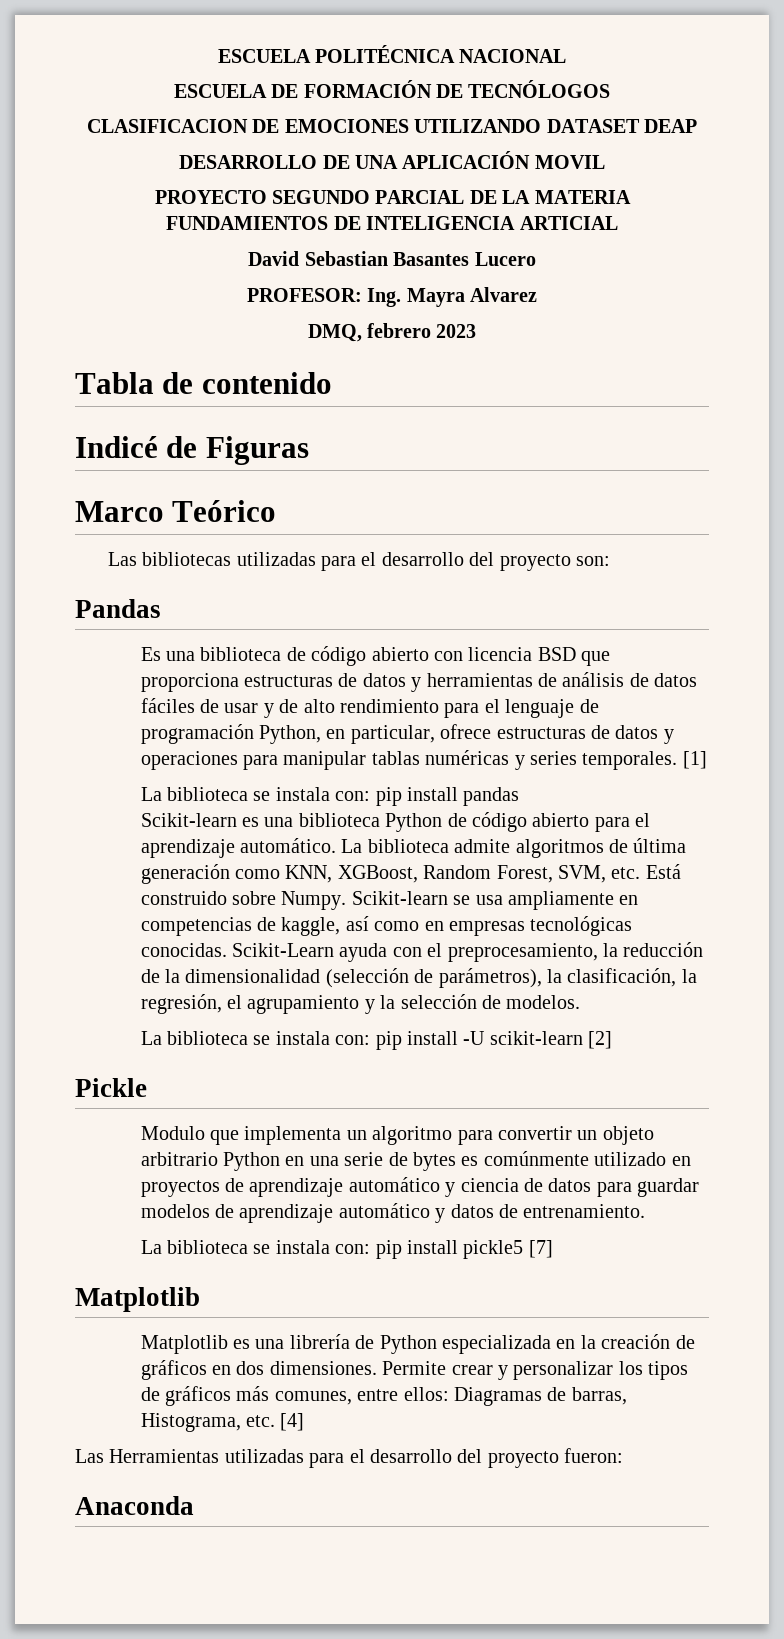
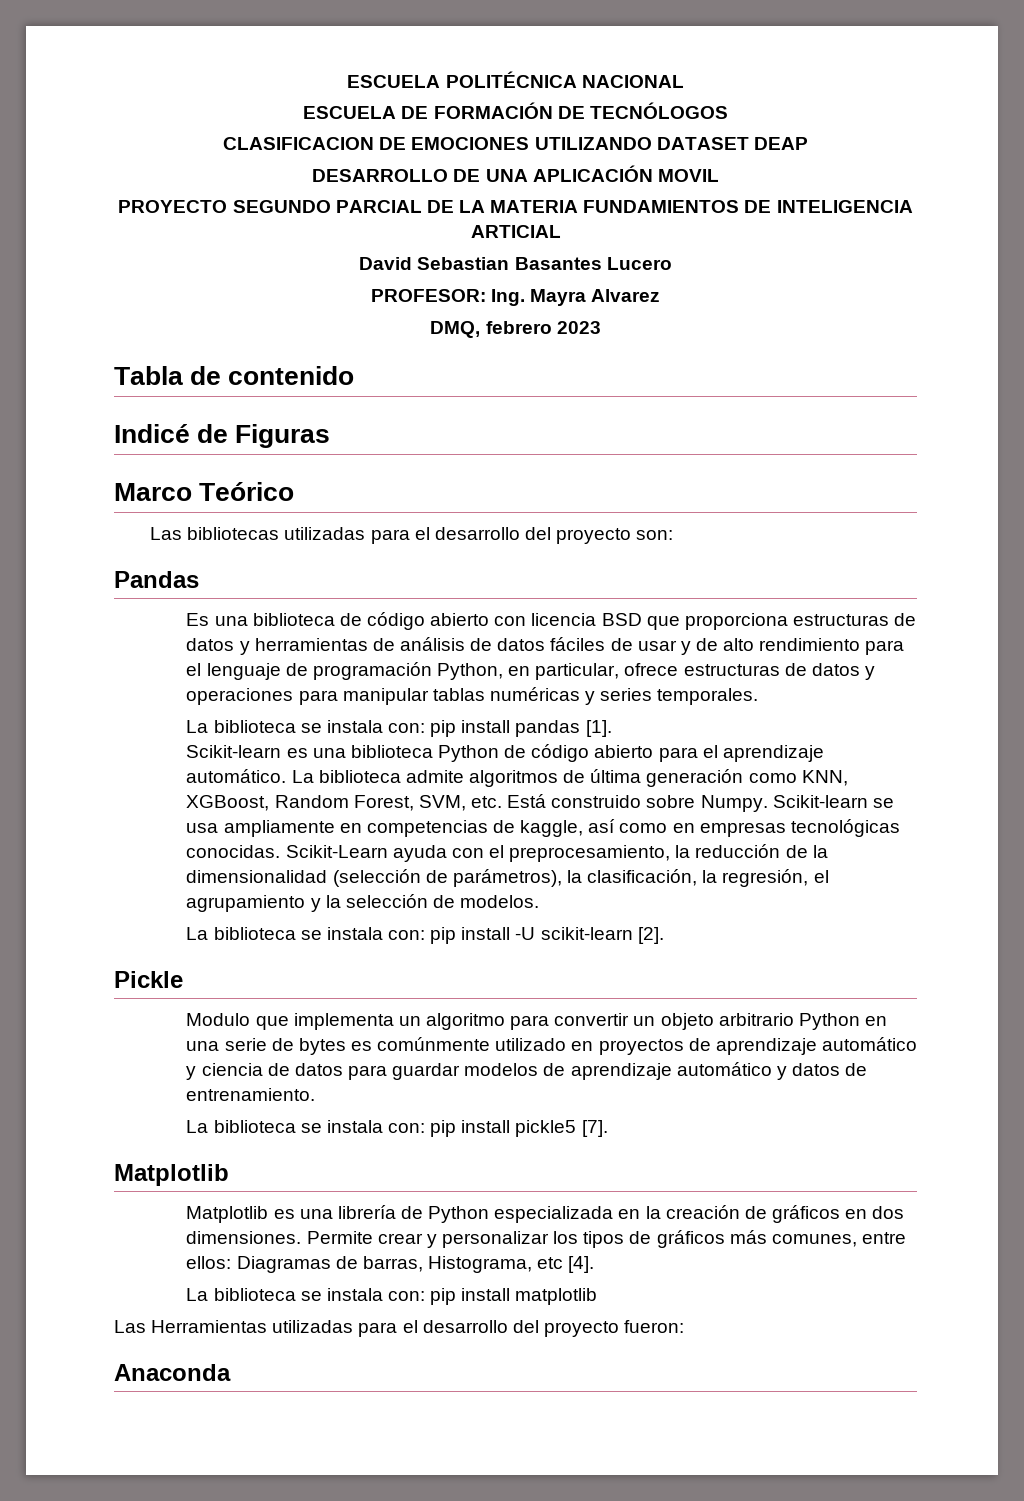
- [1]
- La biblioteca se instala con: pip install pandas
+ La biblioteca se instala con: pip install pandas [1].
- La biblioteca se instala con: pip install -U scikit-learn [2]
+ La biblioteca se instala con: pip install -U scikit-learn [2].
- La biblioteca se instala con: pip install pickle5 [7]
+ La biblioteca se instala con: pip install pickle5 [7].
- Permite crear y personalizar los tipos de gráficos más comunes, entre ellos: Diagramas de barras, Histograma, etc. [4]
+ Permite crear y personalizar los tipos de gráficos más comunes, entre ellos: Diagramas de barras, Histograma, etc [4].
+ La biblioteca se instala con: pip install matplotlib

